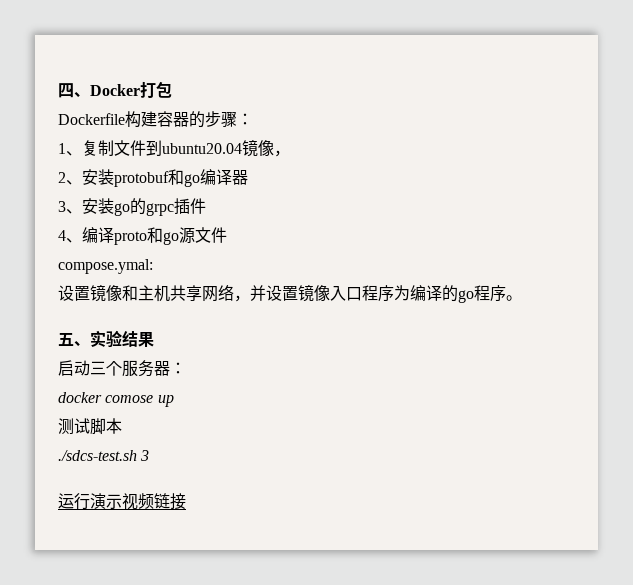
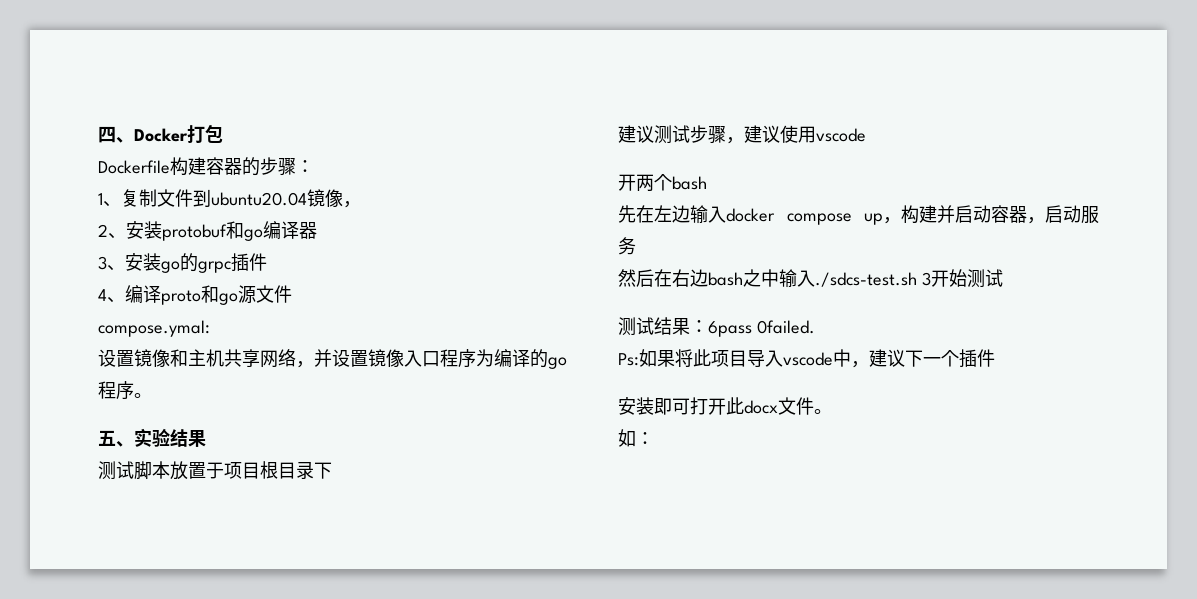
- 启动三个服务器：
- docker comose up
- 测试脚本
- ./sdcs-test.sh 3
- 运行演示视频链接
+ 测试脚本放置于项目根目录下
+ 建议测试步骤，建议使用vscode
+ 开两个bash
+ 先在左边输入docker compose up，构建并启动容器，启动服务
+ 然后在右边bash之中输入./sdcs-test.sh 3开始测试
+ 测试结果：6pass 0failed.
+ Ps:如果将此项目导入vscode中，建议下一个插件
+ 安装即可打开此docx文件。
+ 如：

